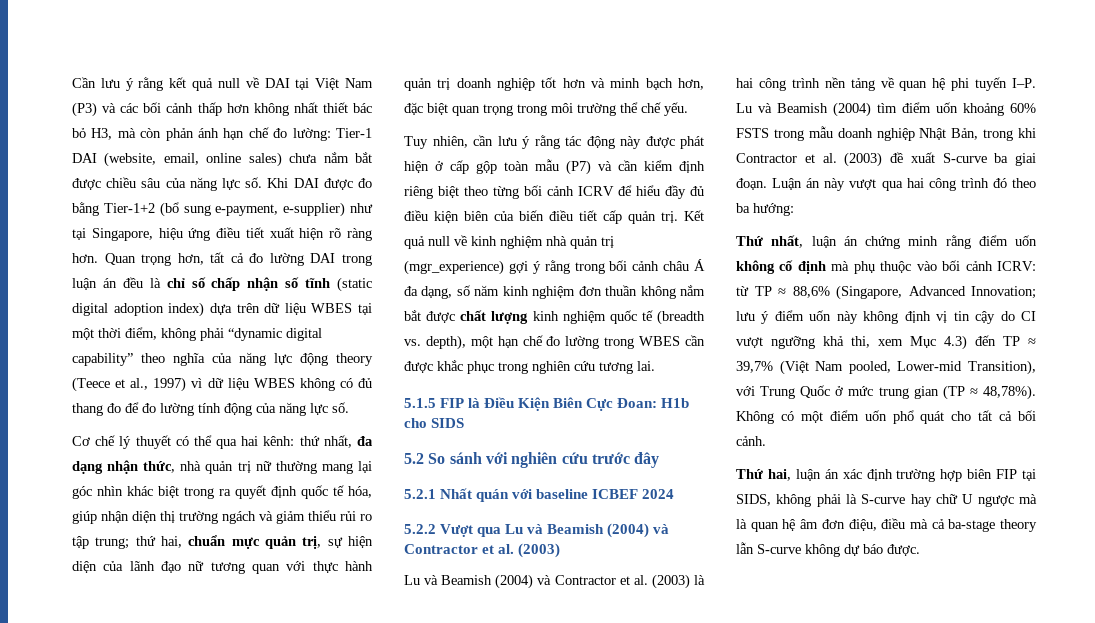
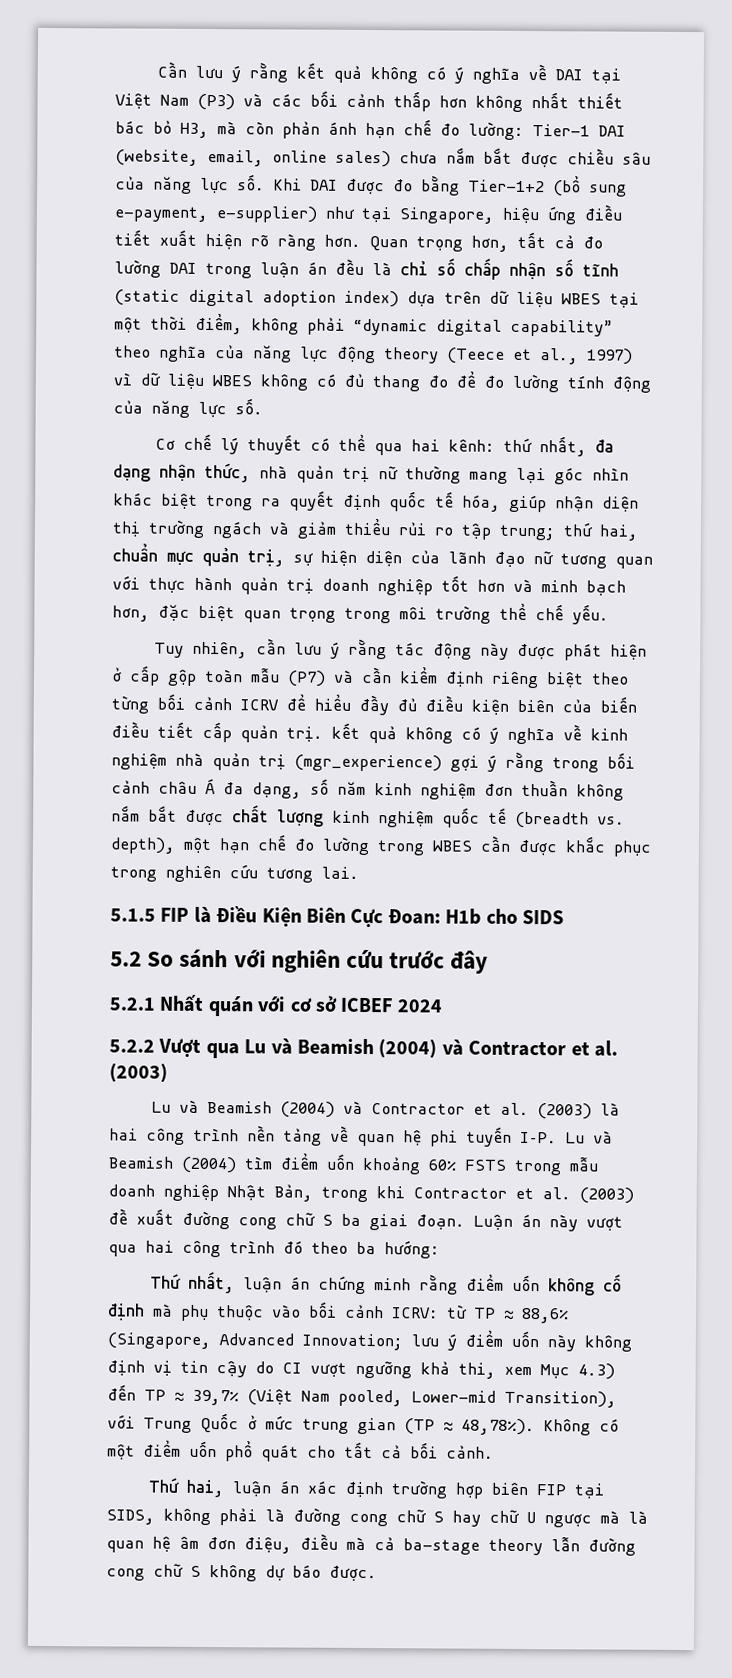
- Cần lưu ý rằng kết quả null về DAI tại Việt Nam (P3) và các bối cảnh thấp hơn không nhất thiết bác bỏ H3, mà còn phản ánh hạn chế đo lường: Tier-1 DAI (website, email, online sales) chưa nắm bắt được chiều sâu của năng lực số.
+ Cần lưu ý rằng kết quả không có ý nghĩa về DAI tại Việt Nam (P3) và các bối cảnh thấp hơn không nhất thiết bác bỏ H3, mà còn phản ánh hạn chế đo lường: Tier-1 DAI (website, email, online sales) chưa nắm bắt được chiều sâu của năng lực số.
- Tuy nhiên, cần lưu ý rằng tác động này được phát hiện ở cấp gộp toàn mẫu (P7) và cần kiểm định riêng biệt theo từng bối cảnh ICRV để hiểu đầy đủ điều kiện biên của biến điều tiết cấp quản trị. Kết quả null về kinh nghiệm nhà quản trị (mgr_experience) gợi ý rằng trong bối cảnh châu Á đa dạng, số năm kinh nghiệm đơn thuần không nắm bắt được chất lượng kinh nghiệm quốc tế (breadth vs. depth), một hạn chế đo lường trong WBES cần được khắc phục trong nghiên cứu tương lai.
+ Tuy nhiên, cần lưu ý rằng tác động này được phát hiện ở cấp gộp toàn mẫu (P7) và cần kiểm định riêng biệt theo từng bối cảnh ICRV để hiểu đầy đủ điều kiện biên của biến điều tiết cấp quản trị. kết quả không có ý nghĩa về kinh nghiệm nhà quản trị (mgr_experience) gợi ý rằng trong bối cảnh châu Á đa dạng, số năm kinh nghiệm đơn thuần không nắm bắt được chất lượng kinh nghiệm quốc tế (breadth vs. depth), một hạn chế đo lường trong WBES cần được khắc phục trong nghiên cứu tương lai.
- 5.2.1 Nhất quán với baseline ICBEF 2024
+ 5.2.1 Nhất quán với cơ sở ICBEF 2024
- Lu và Beamish (2004) và Contractor et al. (2003) là hai công trình nền tảng về quan hệ phi tuyến I–P. Lu và Beamish (2004) tìm điểm uốn khoảng 60% FSTS trong mẫu doanh nghiệp Nhật Bản, trong khi Contractor et al. (2003) đề xuất S-curve ba giai đoạn.
+ Lu và Beamish (2004) và Contractor et al. (2003) là hai công trình nền tảng về quan hệ phi tuyến I–P. Lu và Beamish (2004) tìm điểm uốn khoảng 60% FSTS trong mẫu doanh nghiệp Nhật Bản, trong khi Contractor et al. (2003) đề xuất đường cong chữ S ba giai đoạn.
- Thứ hai, luận án xác định trường hợp biên FIP tại SIDS, không phải là S-curve hay chữ U ngược mà là quan hệ âm đơn điệu, điều mà cả ba-stage theory lẫn S-curve không dự báo được.
+ Thứ hai, luận án xác định trường hợp biên FIP tại SIDS, không phải là đường cong chữ S hay chữ U ngược mà là quan hệ âm đơn điệu, điều mà cả ba-stage theory lẫn đường cong chữ S không dự báo được.

